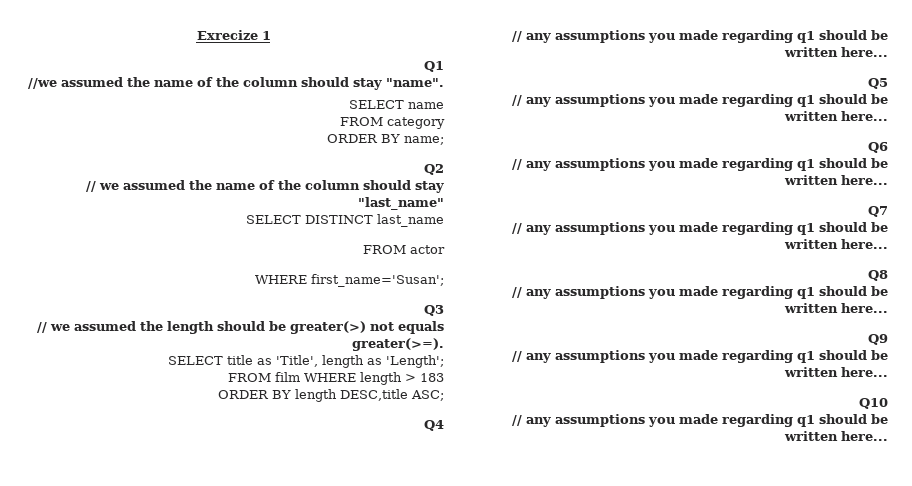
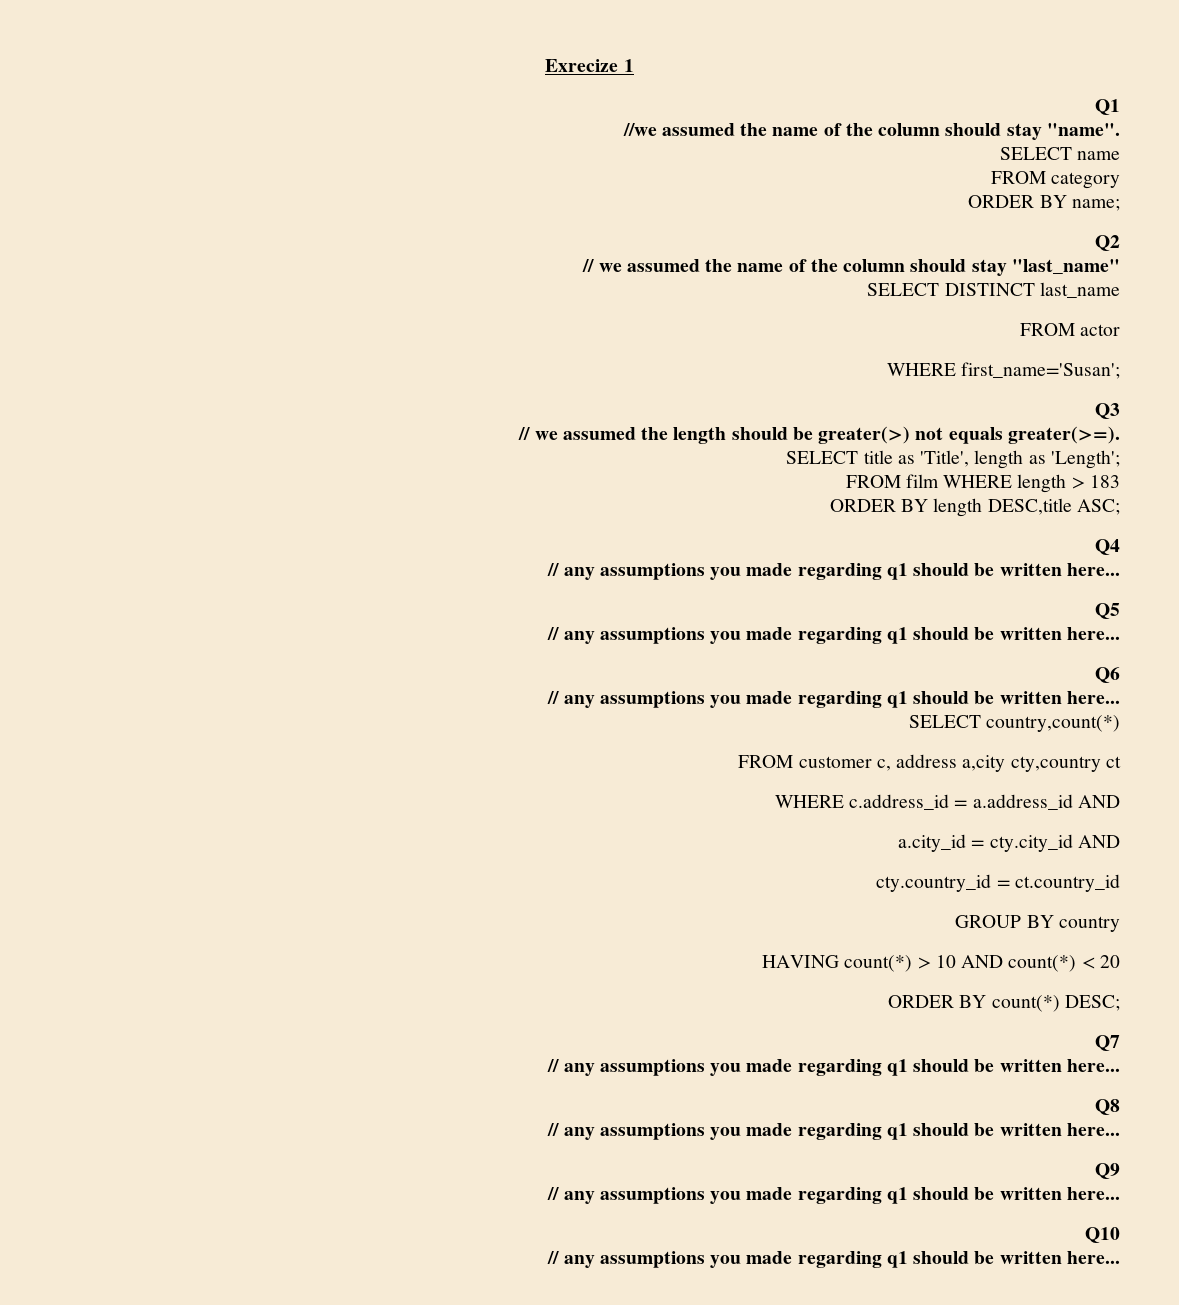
+ SELECT country,count(*)
+ FROM customer c, address a,city cty,country ct
+ WHERE c.address_id = a.address_id AND
+ a.city_id = cty.city_id AND
+ cty.country_id = ct.country_id
+ GROUP BY country
+ HAVING count(*) > 10 AND count(*) < 20
+ ORDER BY count(*) DESC;

